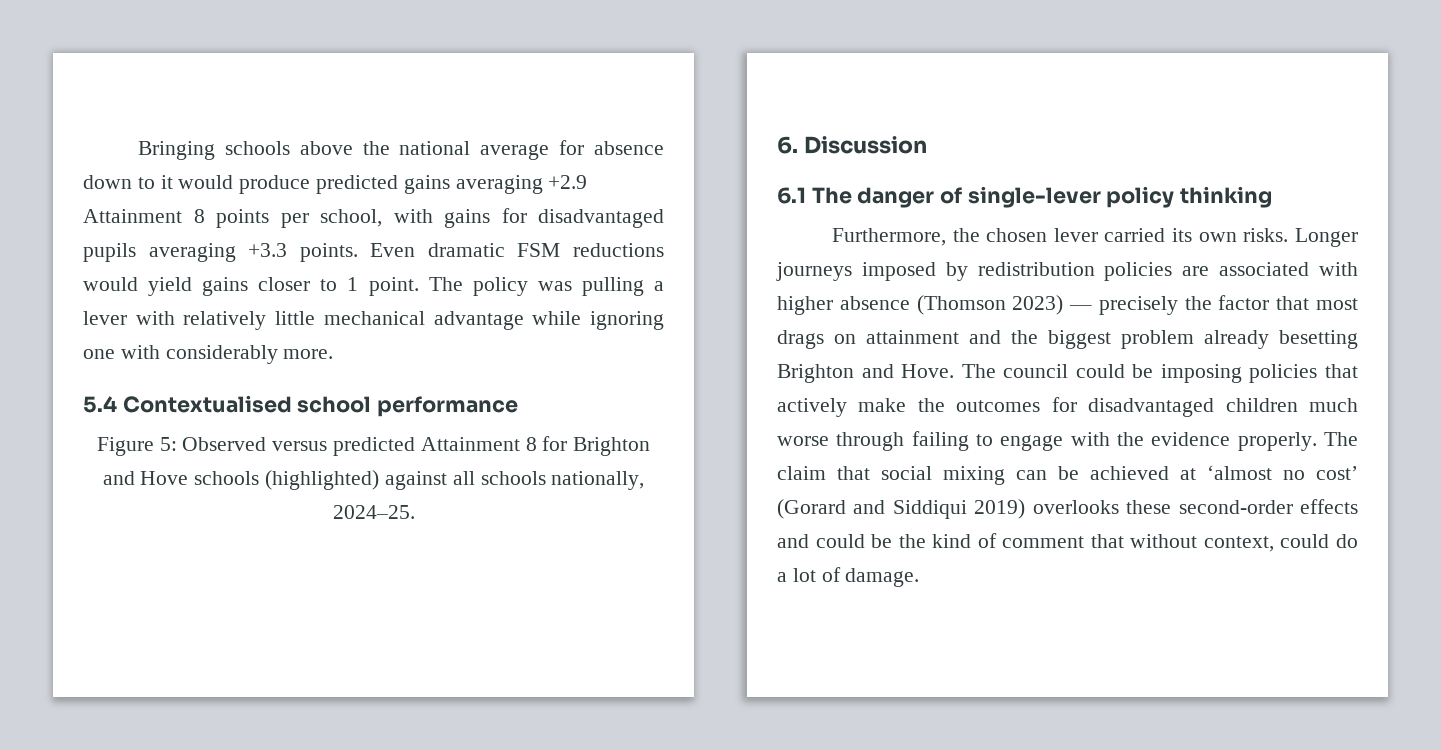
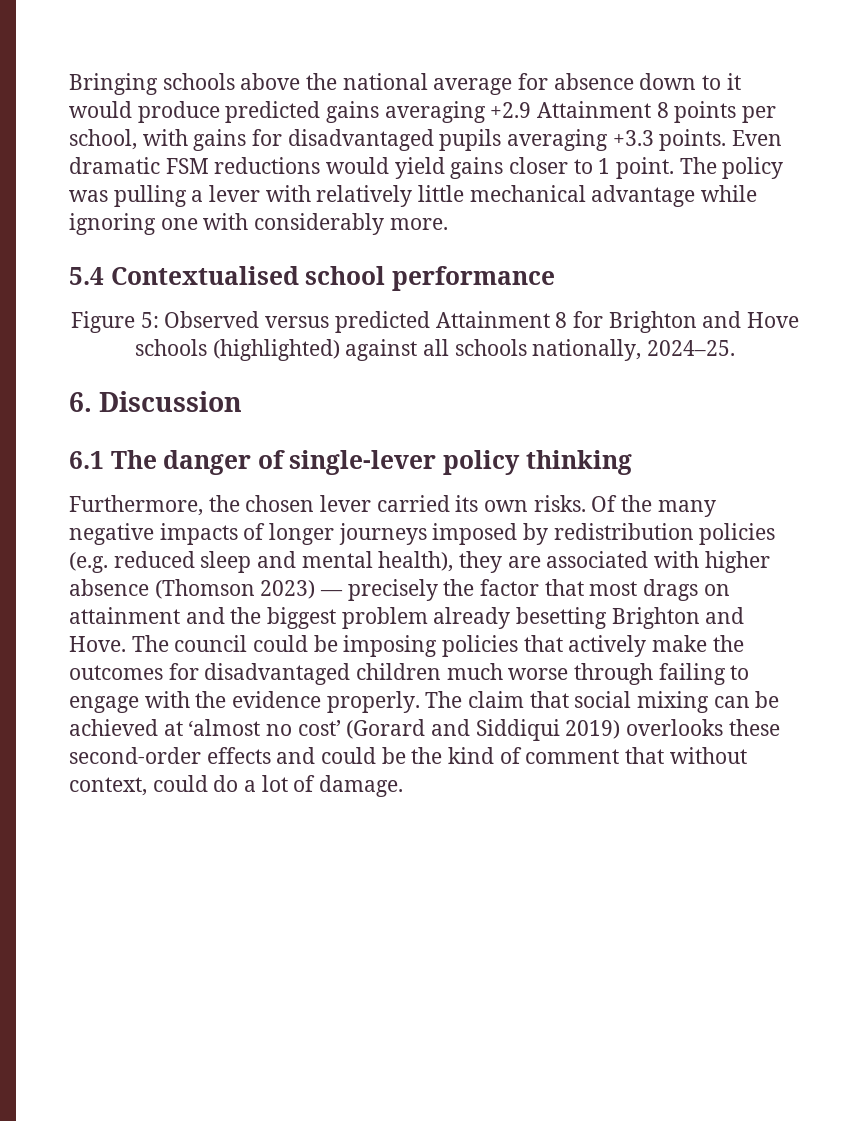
- Longer journeys imposed by redistribution policies are associated with higher absence (Thomson 2023) — precisely the factor that most drags on attainment and the biggest problem already besetting Brighton and Hove.
+ Of the many negative impacts of longer journeys imposed by redistribution policies (e.g. reduced sleep and mental health), they are associated with higher absence (Thomson 2023) — precisely the factor that most drags on attainment and the biggest problem already besetting Brighton and Hove.

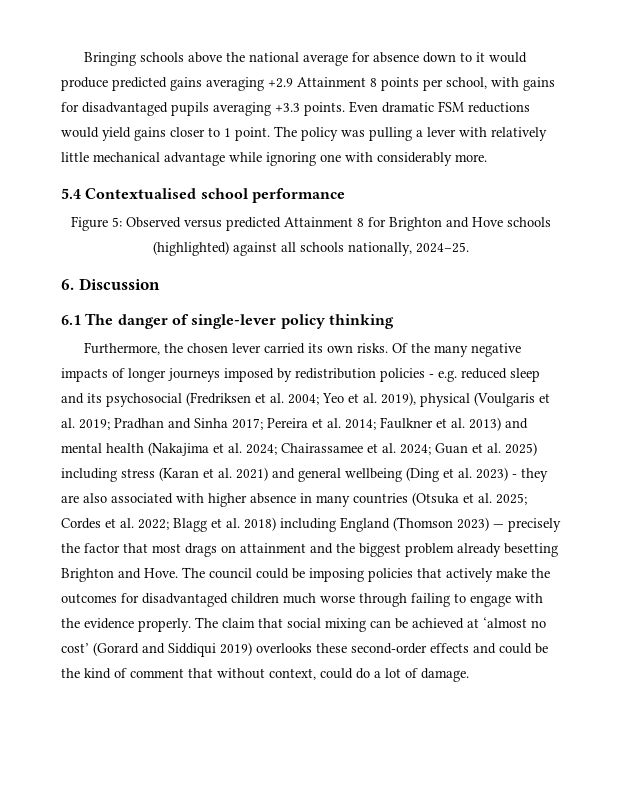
- Of the many negative impacts of longer journeys imposed by redistribution policies (e.g. reduced sleep and mental health), they are associated with higher absence (Thomson 2023) — precisely the factor that most drags on attainment and the biggest problem already besetting Brighton and Hove.
+ Of the many negative impacts of longer journeys imposed by redistribution policies - e.g. reduced sleep and its psychosocial (Fredriksen et al. 2004; Yeo et al. 2019), physical (Voulgaris et al. 2019; Pradhan and Sinha 2017; Pereira et al. 2014; Faulkner et al. 2013) and mental health (Nakajima et al. 2024; Chairassamee et al. 2024; Guan et al. 2025) including stress (Karan et al. 2021) and general wellbeing (Ding et al. 2023) - they are also associated with higher absence in many countries (Otsuka et al. 2025; Cordes et al. 2022; Blagg et al. 2018) including England (Thomson 2023) — precisely the factor that most drags on attainment and the biggest problem already besetting Brighton and Hove.

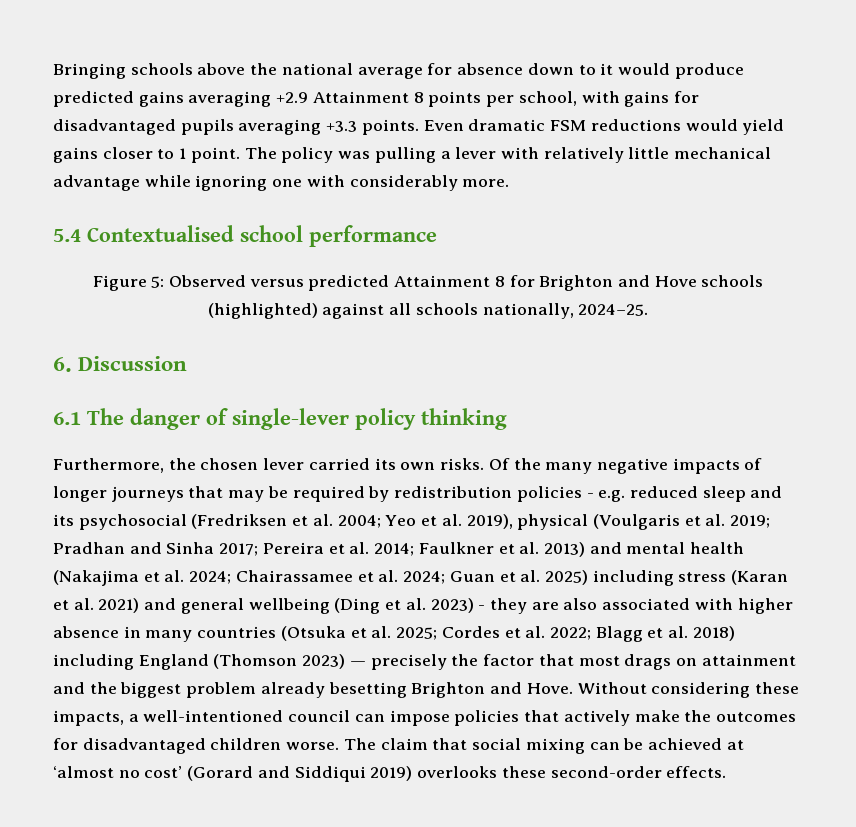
- Of the many negative impacts of longer journeys imposed by redistribution policies - e.g. reduced sleep and its psychosocial (Fredriksen et al. 2004;
+ Of the many negative impacts of longer journeys that may be required by redistribution policies - e.g. reduced sleep and its psychosocial (Fredriksen et al. 2004;
- The council could be imposing policies that actively make the outcomes for disadvantaged children much worse through failing to engage with the evidence properly.
+ Without considering these impacts, a well-intentioned council can impose policies that actively make the outcomes for disadvantaged children worse.
- The claim that social mixing can be achieved at ‘almost no cost’ (Gorard and Siddiqui 2019) overlooks these second-order effects and could be the kind of comment that without context, could do a lot of damage.
+ The claim that social mixing can be achieved at ‘almost no cost’ (Gorard and Siddiqui 2019) overlooks these second-order effects.

